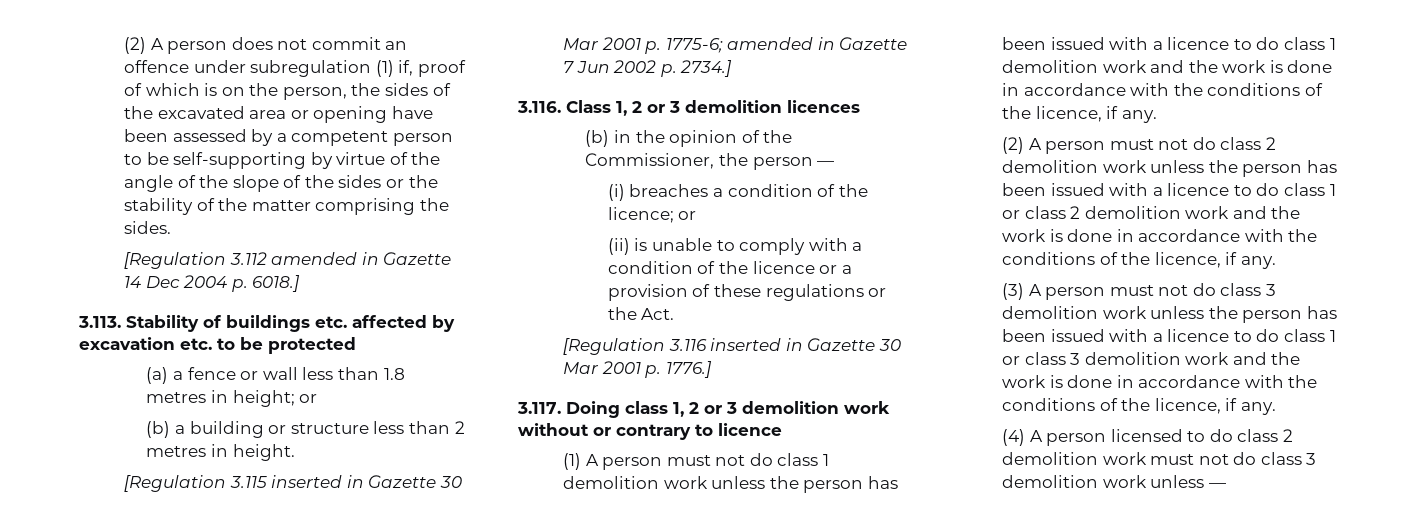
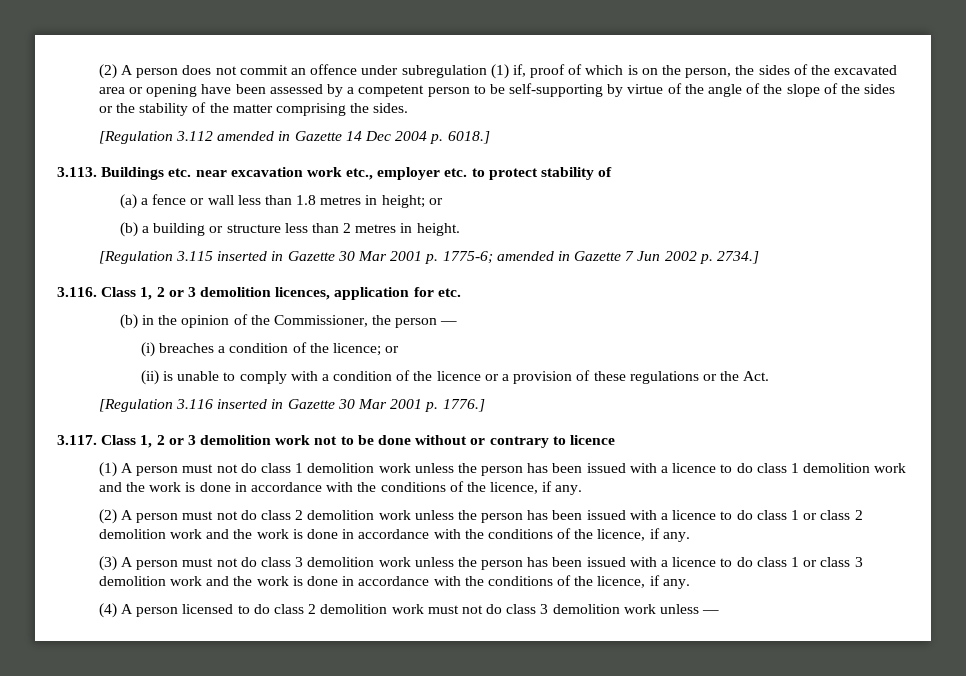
- 3.113. Stability of buildings etc. affected by excavation etc. to be protected
+ 3.113. Buildings etc. near excavation work etc., employer etc. to protect stability of
- 3.116. Class 1, 2 or 3 demolition licences
+ 3.116. Class 1, 2 or 3 demolition licences, application for etc.
- 3.117. Doing class 1, 2 or 3 demolition work without or contrary to licence
+ 3.117. Class 1, 2 or 3 demolition work not to be done without or contrary to licence

